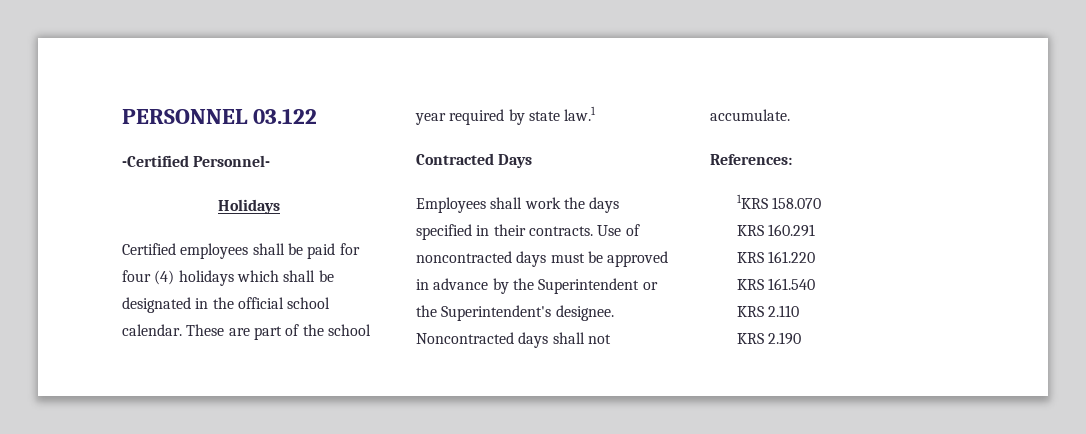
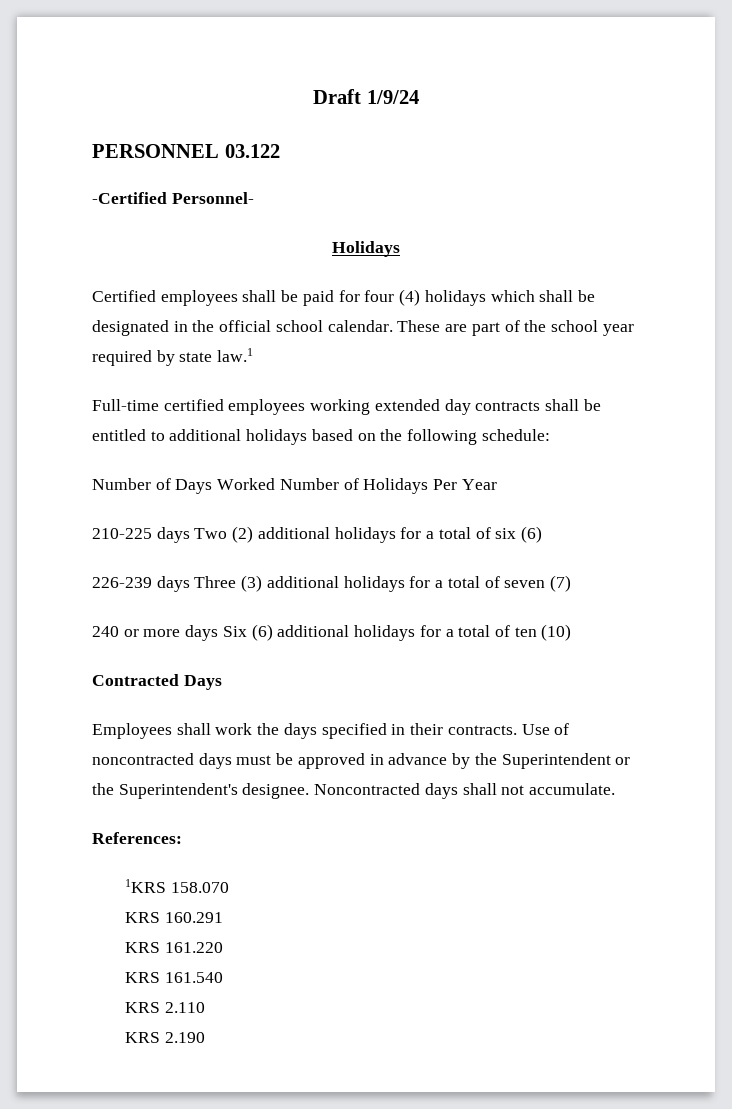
+ Draft 1/9/24
+ Full-time certified employees working extended day contracts shall be entitled to additional holidays based on the following schedule:
+ Number of Days Worked Number of Holidays Per Year
+ 210-225 days Two (2) additional holidays for a total of six (6)
+ 226-239 days Three (3) additional holidays for a total of seven (7)
+ 240 or more days Six (6) additional holidays for a total of ten (10)

